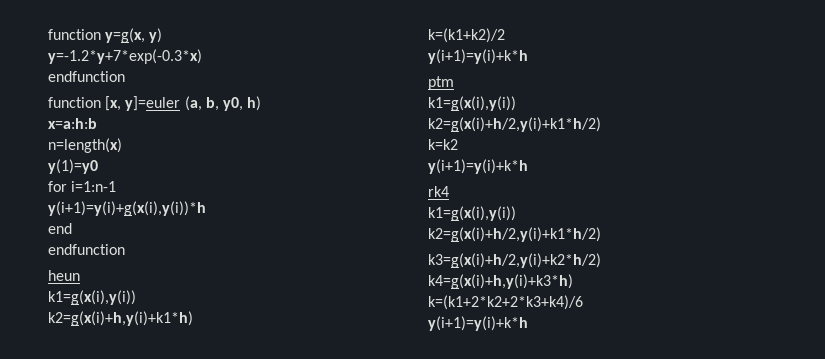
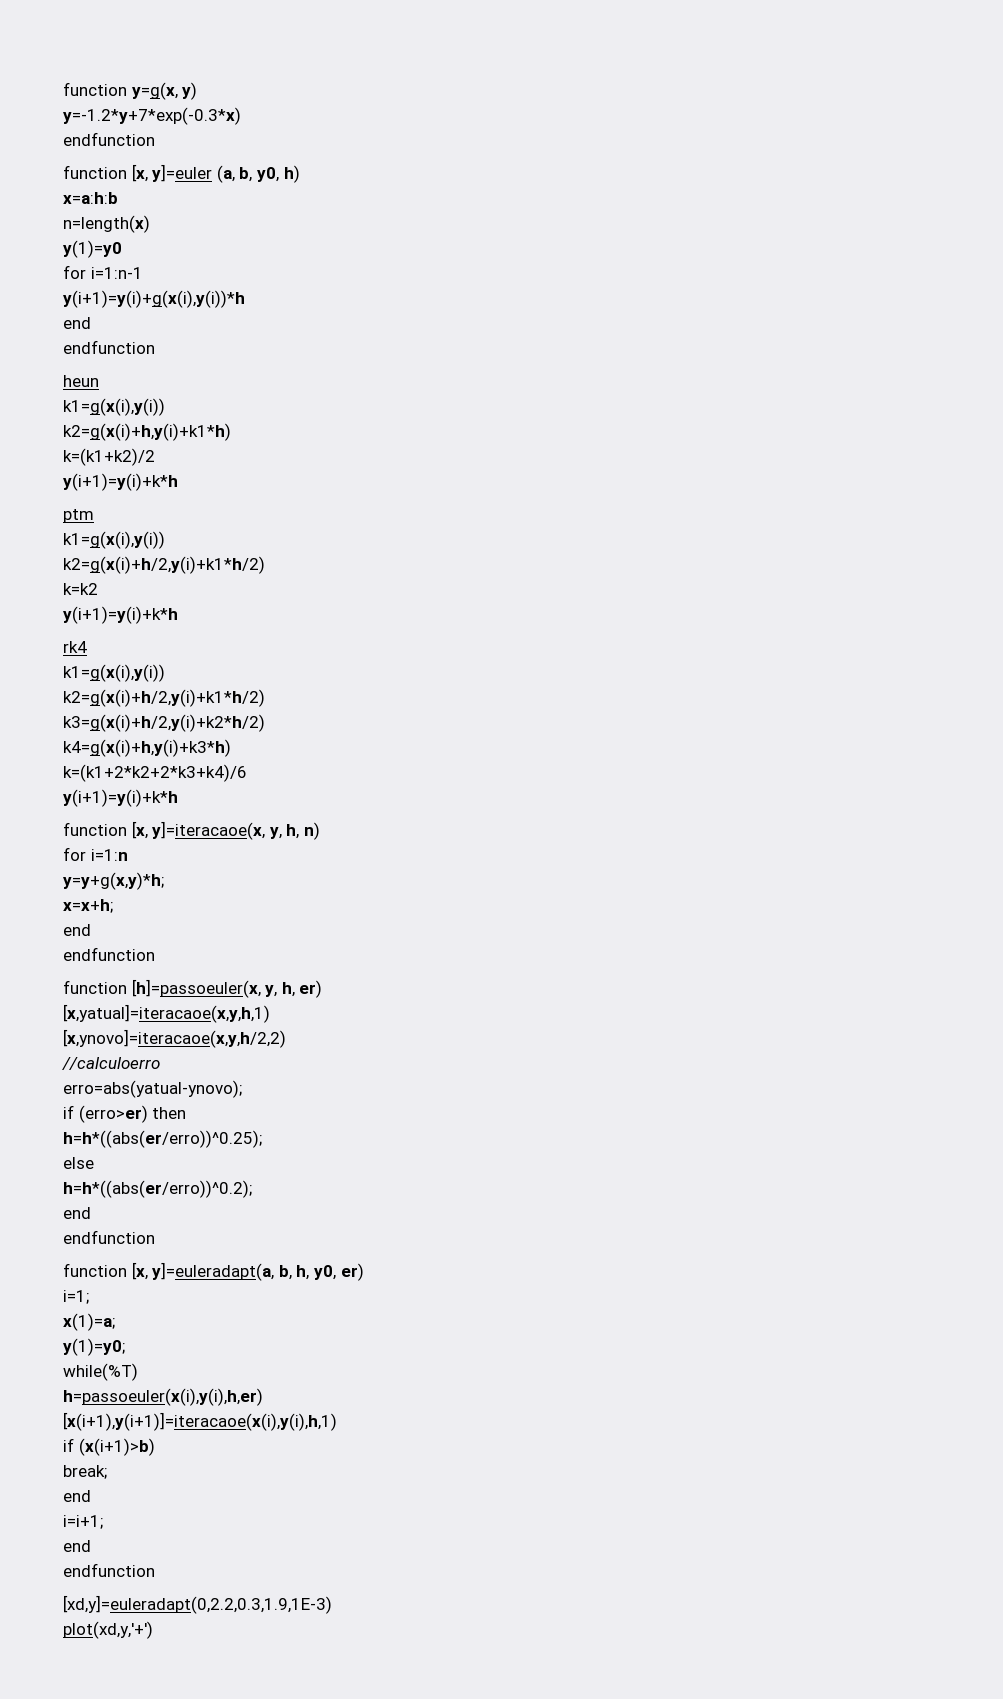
+ function [x, y]=iteracaoe(x, y, h, n)
+ for i=1:n
+ y=y+g(x,y)*h;
+ x=x+h;
+ end
+ endfunction
+ function [h]=passoeuler(x, y, h, er)
+ [x,yatual]=iteracaoe(x,y,h,1)
+ [x,ynovo]=iteracaoe(x,y,h/2,2)
+ //calculoerro
+ erro=abs(yatual-ynovo);
+ if (erro>er) then
+ h=h*((abs(er/erro))^0.25);
+ else
+ h=h*((abs(er/erro))^0.2);
+ end
+ endfunction
+ function [x, y]=euleradapt(a, b, h, y0, er)
+ i=1;
+ x(1)=a;
+ y(1)=y0;
+ while(%T)
+ h=passoeuler(x(i),y(i),h,er)
+ [x(i+1),y(i+1)]=iteracaoe(x(i),y(i),h,1)
+ if (x(i+1)>b)
+ break;
+ end
+ i=i+1;
+ end
+ endfunction
+ [xd,y]=euleradapt(0,2.2,0.3,1.9,1E-3)
+ plot(xd,y,'+')

